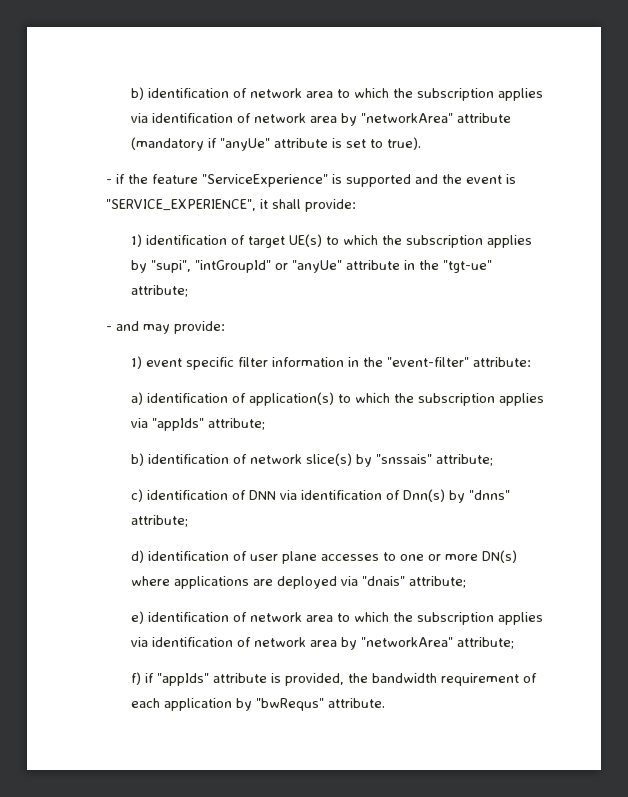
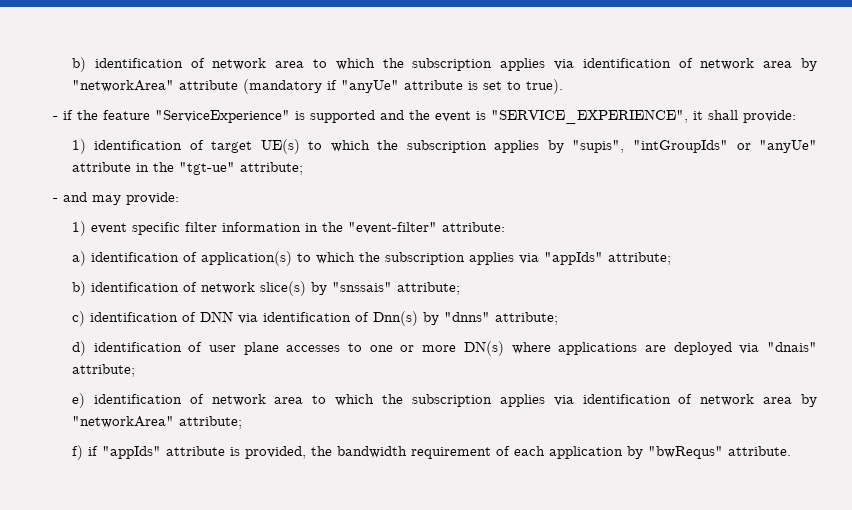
- 1) identification of target UE(s) to which the subscription applies by "supi", "intGroupId" or "anyUe" attribute in the "tgt-ue" attribute;
+ 1) identification of target UE(s) to which the subscription applies by "supis", "intGroupIds" or "anyUe" attribute in the "tgt-ue" attribute;

